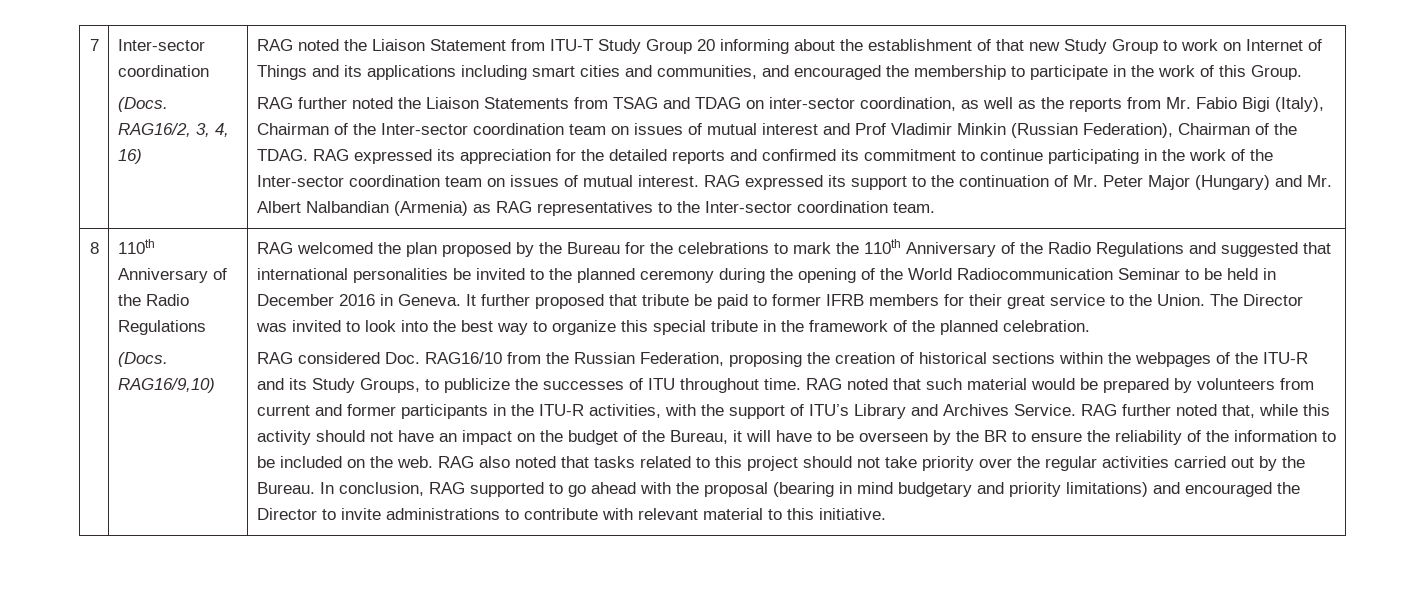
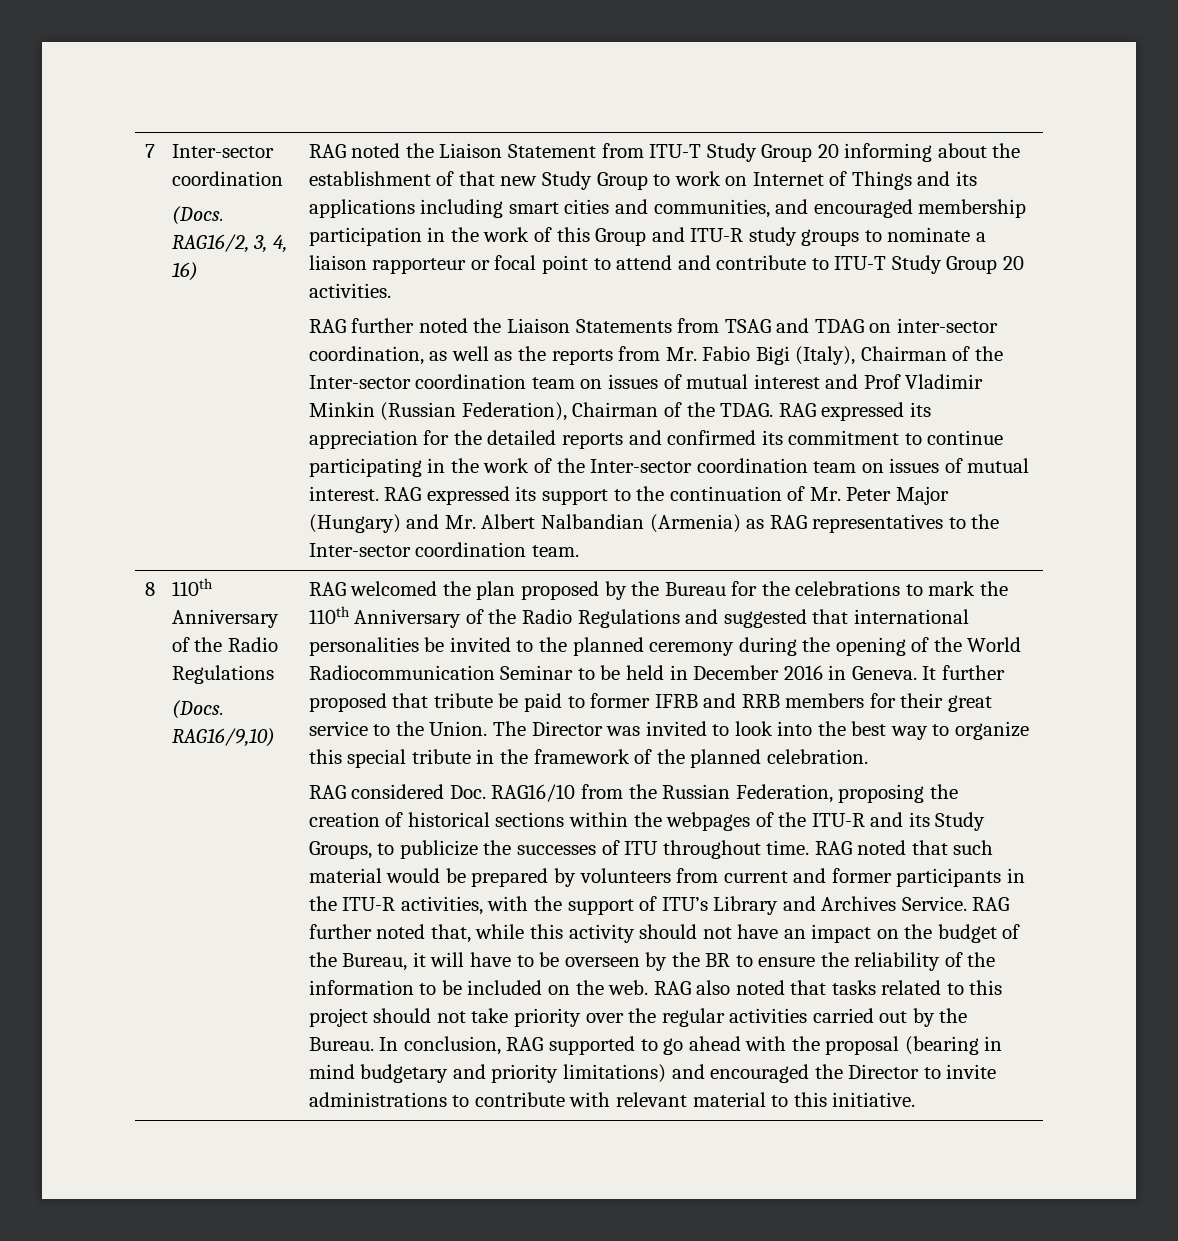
- RAG noted the Liaison Statement from ITU-T Study Group 20 informing about the establishment of that new Study Group to work on Internet of Things and its applications including smart cities and communities, and encouraged the membership to participate in the work of this Group.
+ RAG noted the Liaison Statement from ITU-T Study Group 20 informing about the establishment of that new Study Group to work on Internet of Things and its applications including smart cities and communities, and encouraged membership participation in the work of this Group and ITU-R study groups to nominate a liaison rapporteur or focal point to attend and contribute to ITU-T Study Group 20 activities.
- It further proposed that tribute be paid to former IFRB members for their great service to the Union.
+ It further proposed that tribute be paid to former IFRB and RRB members for their great service to the Union.

